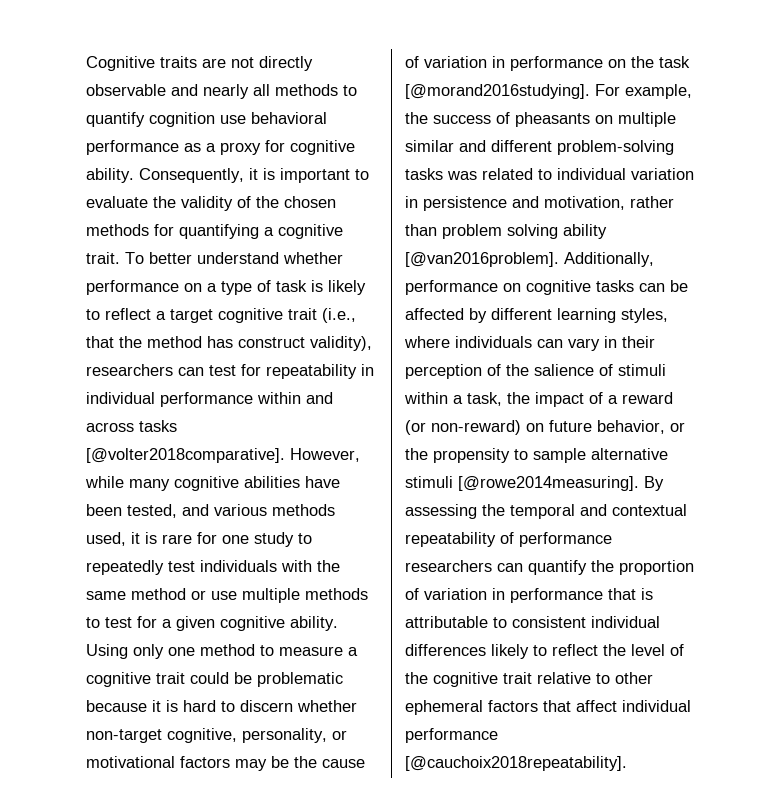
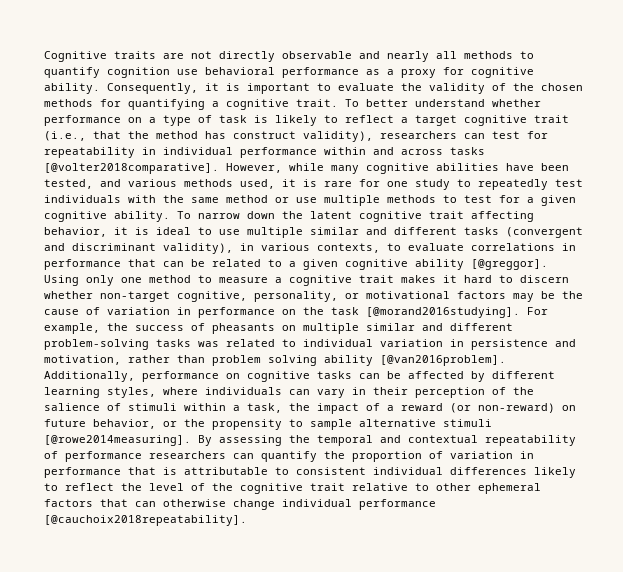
+ To narrow down the latent cognitive trait affecting behavior, it is ideal to use multiple similar and different tasks (convergent and discriminant validity), in various contexts, to evaluate correlations in performance that can be related to a given cognitive ability [@greggor].
- Using only one method to measure a cognitive trait could be problematic because it is hard to discern whether non-target cognitive, personality, or motivational factors may be the cause of variation in performance on the task [@morand2016studying].
+ Using only one method to measure a cognitive trait makes it hard to discern whether non-target cognitive, personality, or motivational factors may be the cause of variation in performance on the task [@morand2016studying].
- By assessing the temporal and contextual repeatability of performance researchers can quantify the proportion of variation in performance that is attributable to consistent individual differences likely to reflect the level of the cognitive trait relative to other ephemeral factors that affect individual performance [@cauchoix2018repeatability].
+ By assessing the temporal and contextual repeatability of performance researchers can quantify the proportion of variation in performance that is attributable to consistent individual differences likely to reflect the level of the cognitive trait relative to other ephemeral factors that can otherwise change individual performance [@cauchoix2018repeatability].

